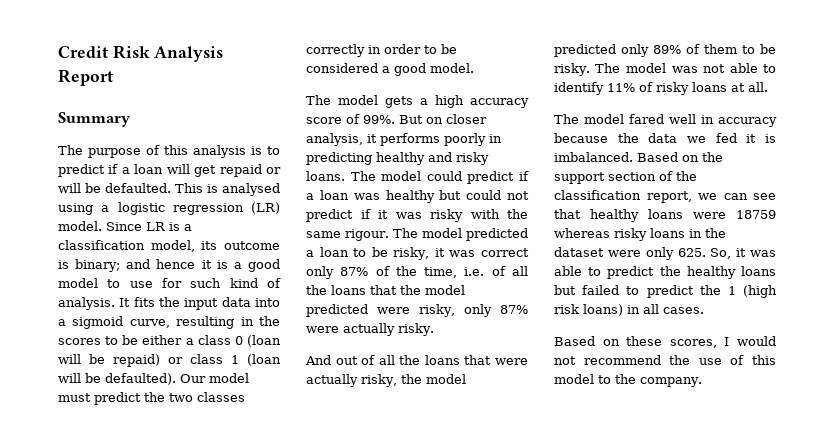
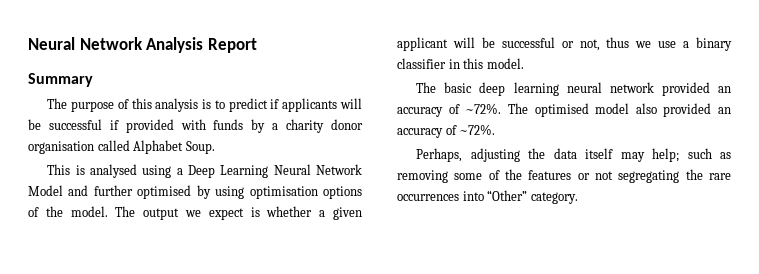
- Credit Risk Analysis Report
+ Neural Network Analysis Report
- The purpose of this analysis is to predict if a loan will get repaid or will be defaulted. This is analysed using a logistic regression (LR) model. Since LR is a classification model, its outcome is binary; and hence it is a good model to use for such kind of analysis. It fits the input data into a sigmoid curve, resulting in the scores to be either a class 0 (loan will be repaid) or class 1 (loan will be defaulted). Our model must predict the two classes correctly in order to be considered a good model.
- The model gets a high accuracy score of 99%. But on closer analysis, it performs poorly in predicting healthy and risky loans. The model could predict if a loan was healthy but could not predict if it was risky with the same rigour. The model predicted a loan to be risky, it was correct only 87% of the time, i.e. of all the loans that the model predicted were risky, only 87% were actually risky.
- And out of all the loans that were actually risky, the model predicted only 89% of them to be risky. The model was not able to identify 11% of risky loans at all.
- The model fared well in accuracy because the data we fed it is imbalanced. Based on the support section of the classification report, we can see that healthy loans were 18759 whereas risky loans in the dataset were only 625. So, it was able to predict the healthy loans but failed to predict the 1 (high risk loans) in all cases.
- Based on these scores, I would not recommend the use of this model to the company.
+ The purpose of this analysis is to predict if applicants will be successful if provided with funds by a charity donor organisation called Alphabet Soup.
+ This is analysed using a Deep Learning Neural Network Model and further optimised by using optimisation options of the model. The output we expect is whether a given applicant will be successful or not, thus we use a binary classifier in this model.
+ The basic deep learning neural network provided an accuracy of ~72%. The optimised model also provided an accuracy of ~72%.
+ Perhaps, adjusting the data itself may help; such as removing some of the features or not segregating the rare occurrences into “Other” category.

